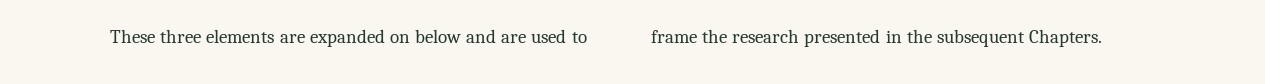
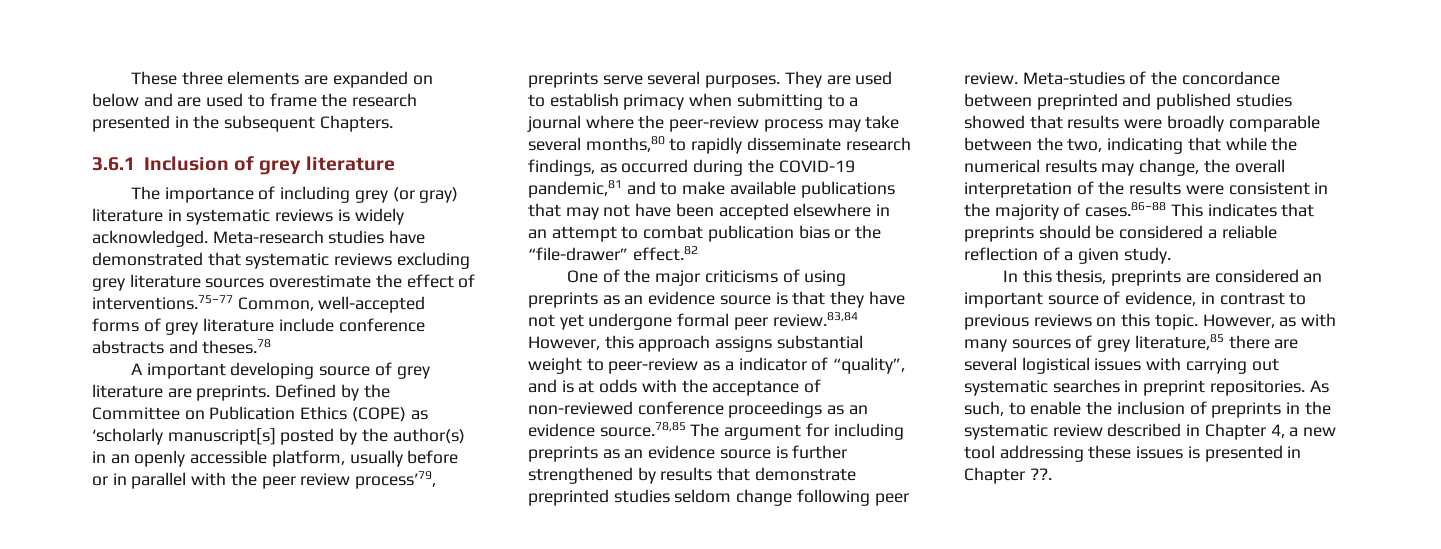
+ 3.6.1 Inclusion of grey literature
+ The importance of including grey (or gray) literature in systematic reviews is widely acknowledged. Meta-research studies have demonstrated that systematic reviews excluding grey literature sources overestimate the effect of interventions.75–77 Common, well-accepted forms of grey literature include conference abstracts and theses.78
+ A important developing source of grey literature are preprints. Defined by the Committee on Publication Ethics (COPE) as ‘scholarly manuscript[s] posted by the author(s) in an openly accessible platform, usually before or in parallel with the peer review process’79, preprints serve several purposes. They are used to establish primacy when submitting to a journal where the peer-review process may take several months,80 to rapidly disseminate research findings, as occurred during the COVID-19 pandemic,81 and to make available publications that may not have been accepted elsewhere in an attempt to combat publication bias or the “file-drawer” effect.82
+ One of the major criticisms of using preprints as an evidence source is that they have not yet undergone formal peer review.83,84 However, this approach assigns substantial weight to peer-review as a indicator of “quality”, and is at odds with the acceptance of non-reviewed conference proceedings as an evidence source.78,85 The argument for including preprints as an evidence source is further strengthened by results that demonstrate preprinted studies seldom change following peer review. Meta-studies of the concordance between preprinted and published studies showed that results were broadly comparable between the two, indicating that while the numerical results may change, the overall interpretation of the results were consistent in the majority of cases.86–88 This indicates that preprints should be considered a reliable reflection of a given study.
+ In this thesis, preprints are considered an important source of evidence, in contrast to previous reviews on this topic. However, as with many sources of grey literature,85 there are several logistical issues with carrying out systematic searches in preprint repositories. As such, to enable the inclusion of preprints in the systematic review described in Chapter 4, a new tool addressing these issues is presented in Chapter ??.

